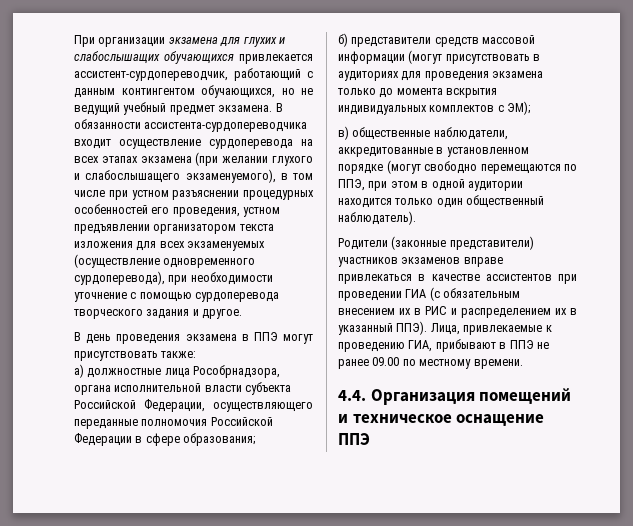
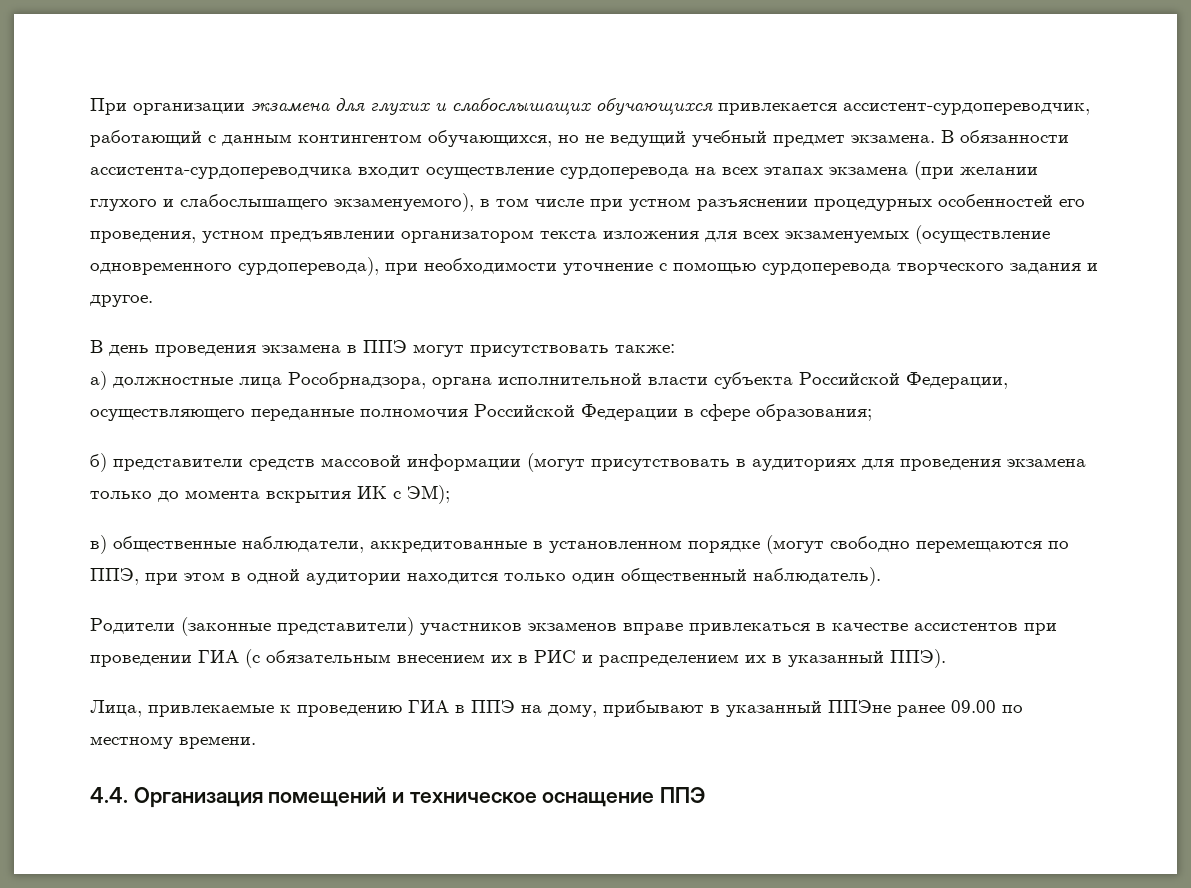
- б) представители средств массовой информации (могут присутствовать в аудиториях для проведения экзамена только до момента вскрытия индивидуальных комплектов с ЭМ);
+ б) представители средств массовой информации (могут присутствовать в аудиториях для проведения экзамена только до момента вскрытия ИК с ЭМ);
- Родители (законные представители) участников экзаменов вправе привлекаться в качестве ассистентов при проведении ГИА (с обязательным внесением их в РИС и распределением их в указанный ППЭ). Лица, привлекаемые к проведению ГИА, прибывают в ППЭ не ранее 09.00 по местному времени.
+ Родители (законные представители) участников экзаменов вправе привлекаться в качестве ассистентов при проведении ГИА (с обязательным внесением их в РИС и распределением их в указанный ППЭ).
+ Лица, привлекаемые к проведению ГИА в ППЭ на дому, прибывают в указанный ППЭне ранее 09.00 по местному времени.

